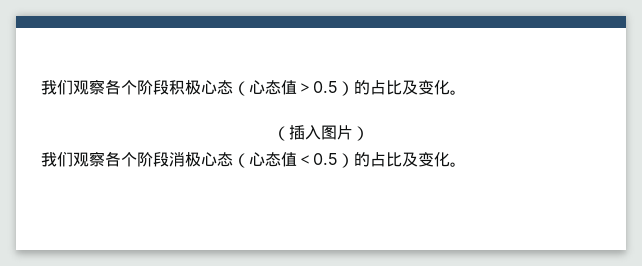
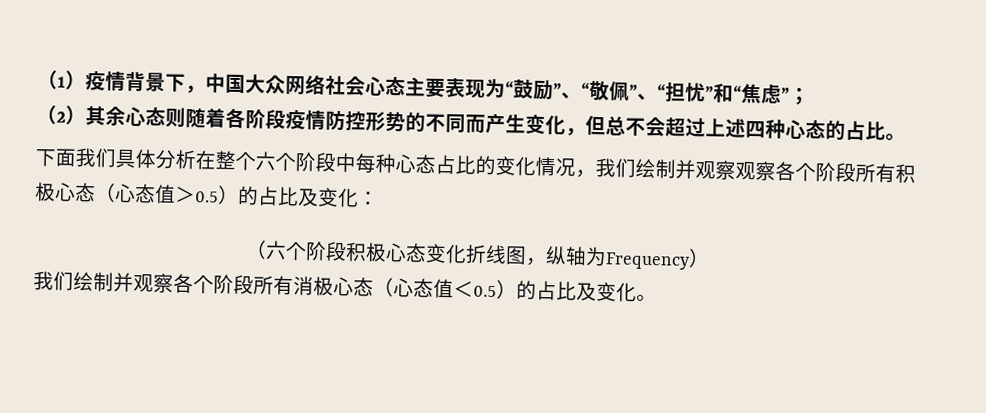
- 我们观察各个阶段积极心态（心态值＞0.5）的占比及变化。
- （插入图片）
+ （1）疫情背景下，中国大众网络社会心态主要表现为“鼓励”、“敬佩”、“担忧”和“焦虑”；
+ （2）其余心态则随着各阶段疫情防控形势的不同而产生变化，但总不会超过上述四种心态的占比。
+ 下面我们具体分析在整个六个阶段中每种心态占比的变化情况，我们绘制并观察观察各个阶段所有积极心态（心态值＞0.5）的占比及变化：
+ （六个阶段积极心态变化折线图，纵轴为Frequency）
- 我们观察各个阶段消极心态（心态值＜0.5）的占比及变化。
+ 我们绘制并观察各个阶段所有消极心态（心态值＜0.5）的占比及变化。

